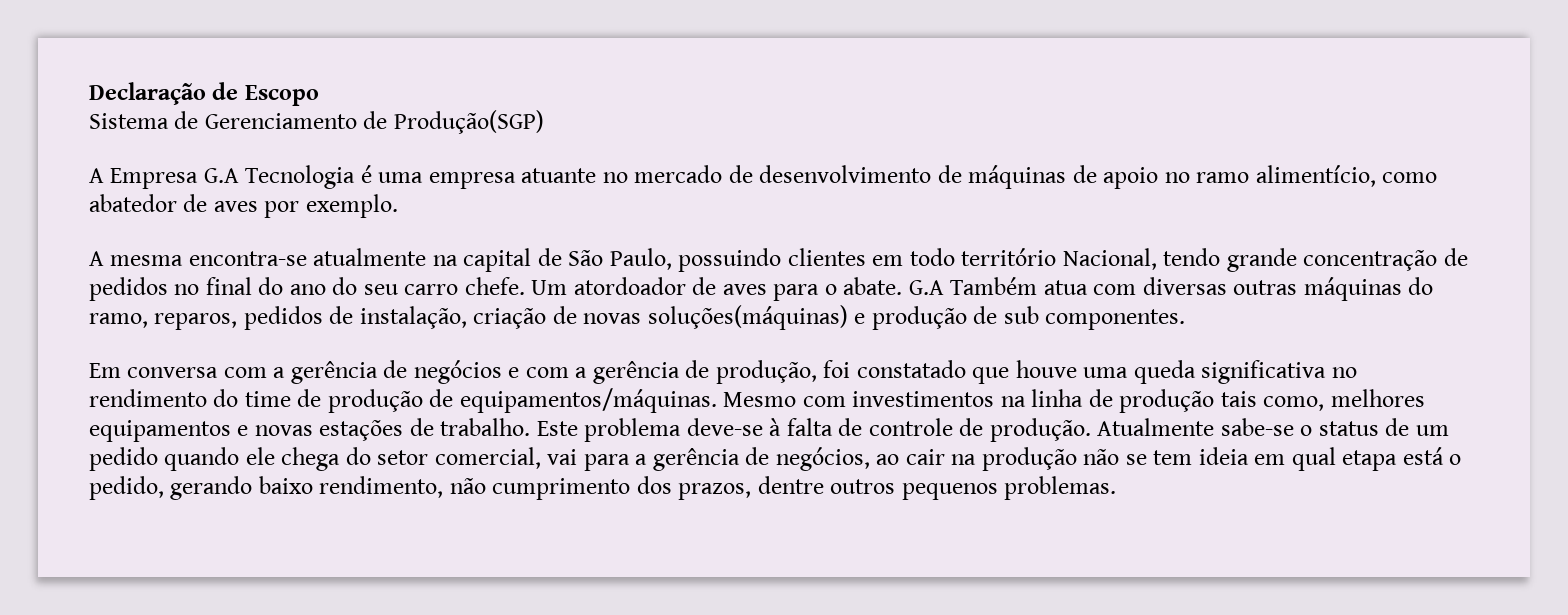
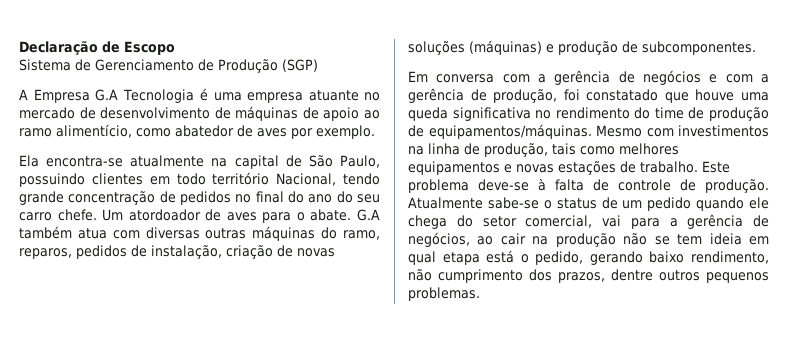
- Sistema de Gerenciamento de Produção(SGP)
+ Sistema de Gerenciamento de Produção (SGP)
- A Empresa G.A Tecnologia é uma empresa atuante no mercado de desenvolvimento de máquinas de apoio no ramo alimentício, como abatedor de aves por exemplo.
+ A Empresa G.A Tecnologia é uma empresa atuante no mercado de desenvolvimento de máquinas de apoio ao ramo alimentício, como abatedor de aves por exemplo.
- A mesma encontra-se atualmente na capital de São Paulo, possuindo clientes em todo território Nacional, tendo grande concentração de pedidos no final do ano do seu carro chefe.
+ Ela encontra-se atualmente na capital de São Paulo, possuindo clientes em todo território Nacional, tendo grande concentração de pedidos no final do ano do seu carro chefe.
- G.A Também atua com diversas outras máquinas do ramo, reparos, pedidos de instalação, criação de novas soluções(máquinas) e produção de sub componentes.
+ G.A também atua com diversas outras máquinas do ramo, reparos, pedidos de instalação, criação de novas soluções (máquinas) e produção de subcomponentes.
- Mesmo com investimentos na linha de produção tais como, melhores equipamentos e novas estações de trabalho.
+ Mesmo com investimentos na linha de produção, tais como melhores equipamentos e novas estações de trabalho.

